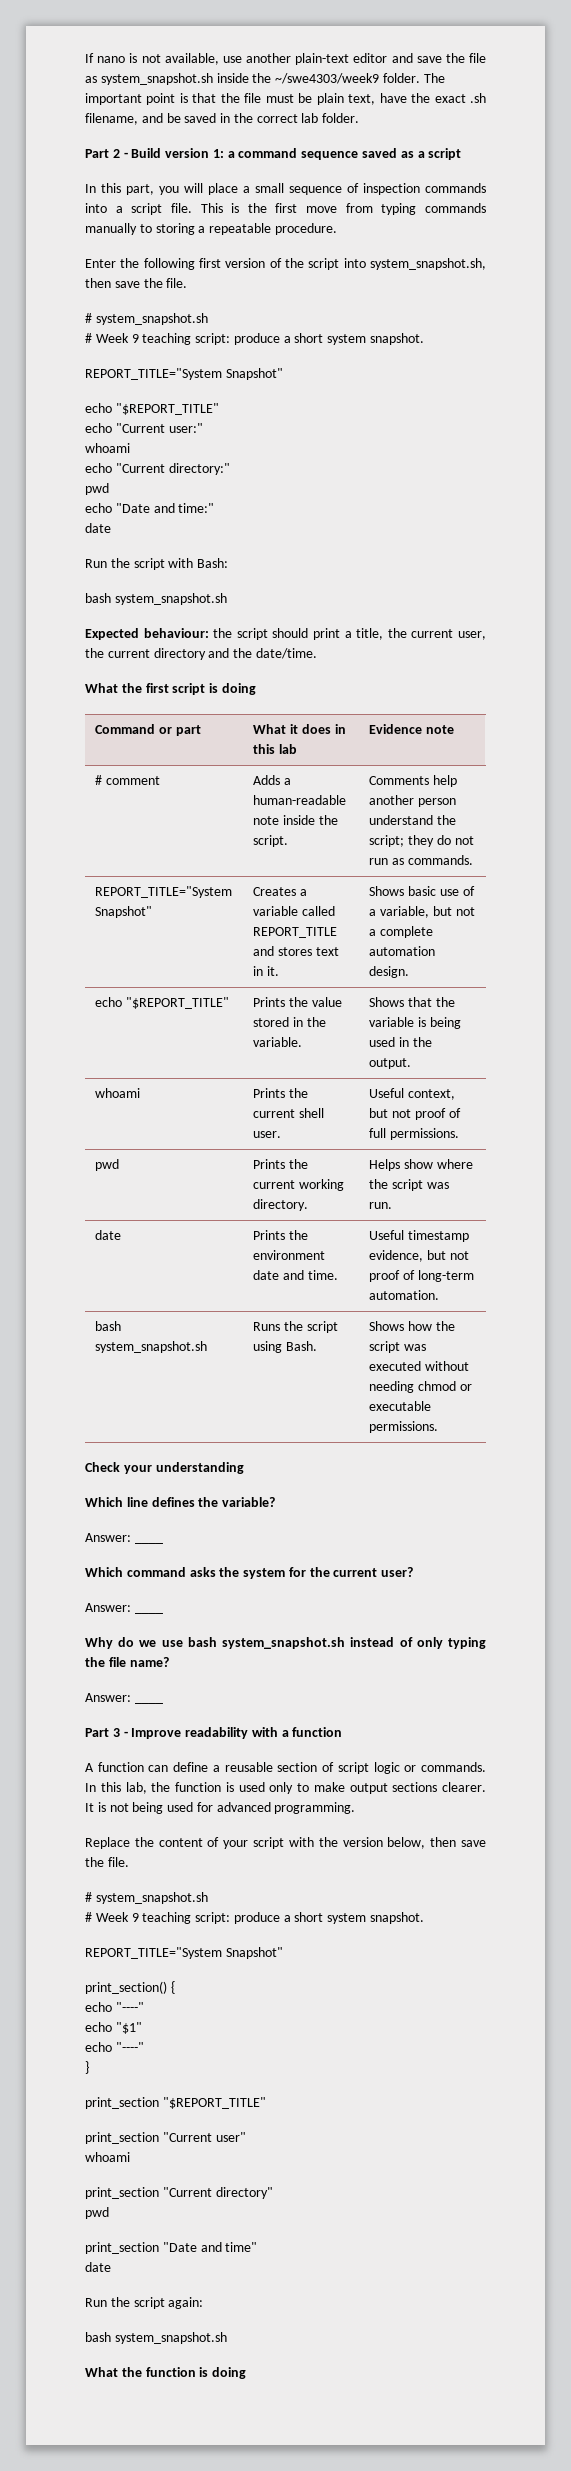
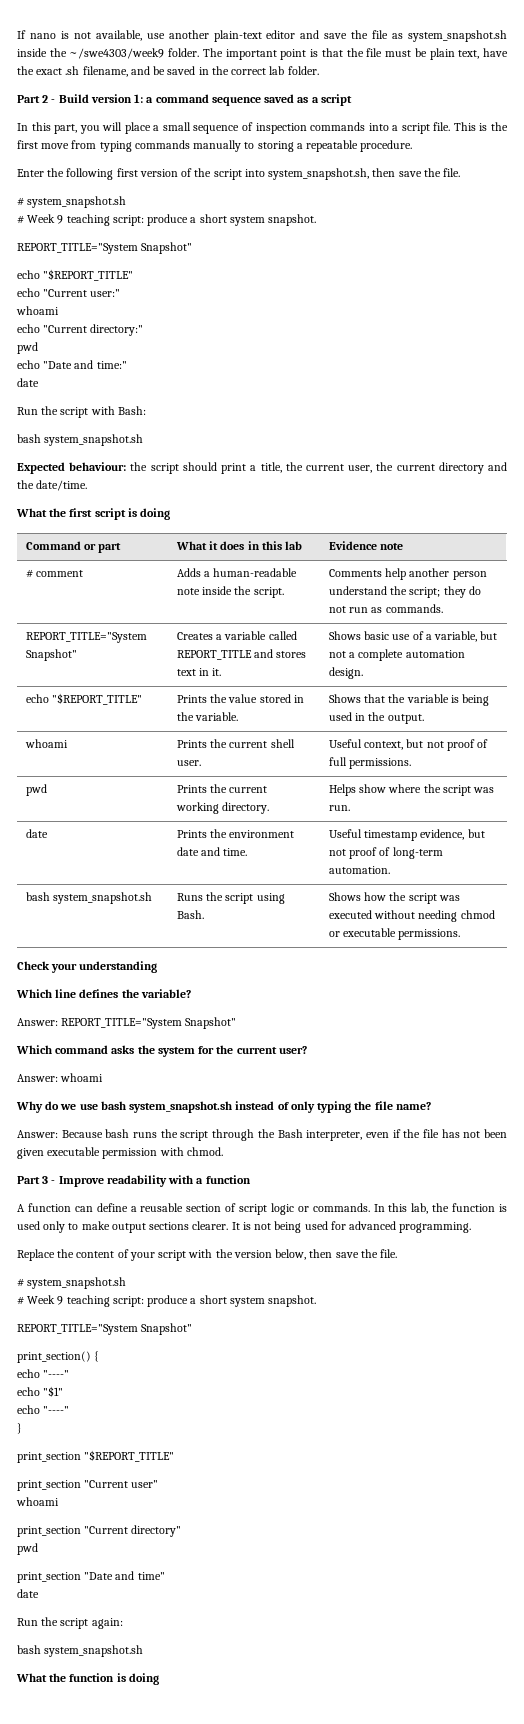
  Which line defines the variable?
- Answer: ____
+ Answer: REPORT_TITLE="System Snapshot"
  Which command asks the system for the current user?
- Answer: ____
+ Answer: whoami
  Why do we use bash system_snapshot.sh instead of only typing the file name?
- Answer: ____
+ Answer: Because bash runs the script through the Bash interpreter, even if the file has not been given executable permission with chmod.

